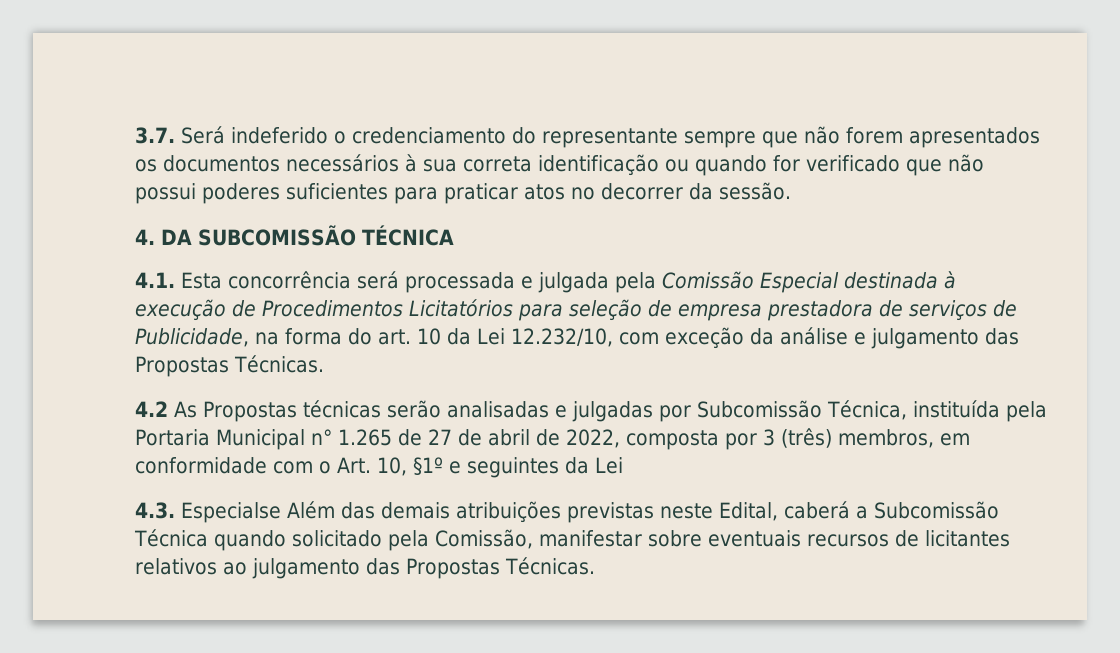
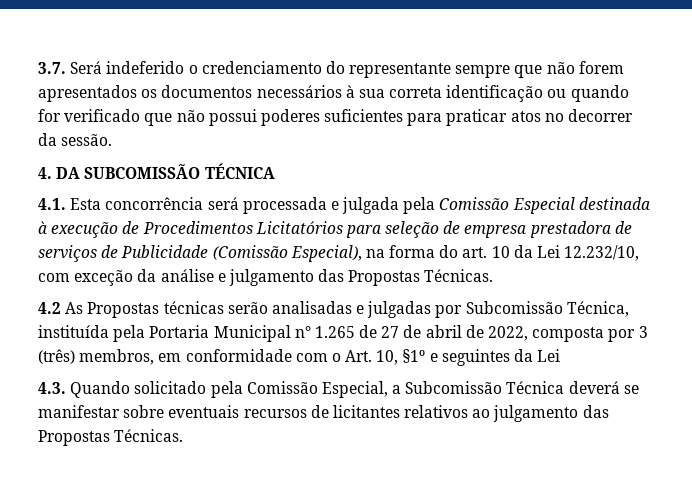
- 4.1. Esta concorrência será processada e julgada pela Comissão Especial destinada à execução de Procedimentos Licitatórios para seleção de empresa prestadora de serviços de Publicidade, na forma do art. 10 da Lei 12.232/10, com exceção da análise e julgamento das Propostas Técnicas.
+ 4.1. Esta concorrência será processada e julgada pela Comissão Especial destinada à execução de Procedimentos Licitatórios para seleção de empresa prestadora de serviços de Publicidade (Comissão Especial), na forma do art. 10 da Lei 12.232/10, com exceção da análise e julgamento das Propostas Técnicas.
- 4.3. Especialse Além das demais atribuições previstas neste Edital, caberá a Subcomissão Técnica quando solicitado pela Comissão, manifestar sobre eventuais recursos de licitantes relativos ao julgamento das Propostas Técnicas.
+ 4.3. Quando solicitado pela Comissão Especial, a Subcomissão Técnica deverá se manifestar sobre eventuais recursos de licitantes relativos ao julgamento das Propostas Técnicas.

